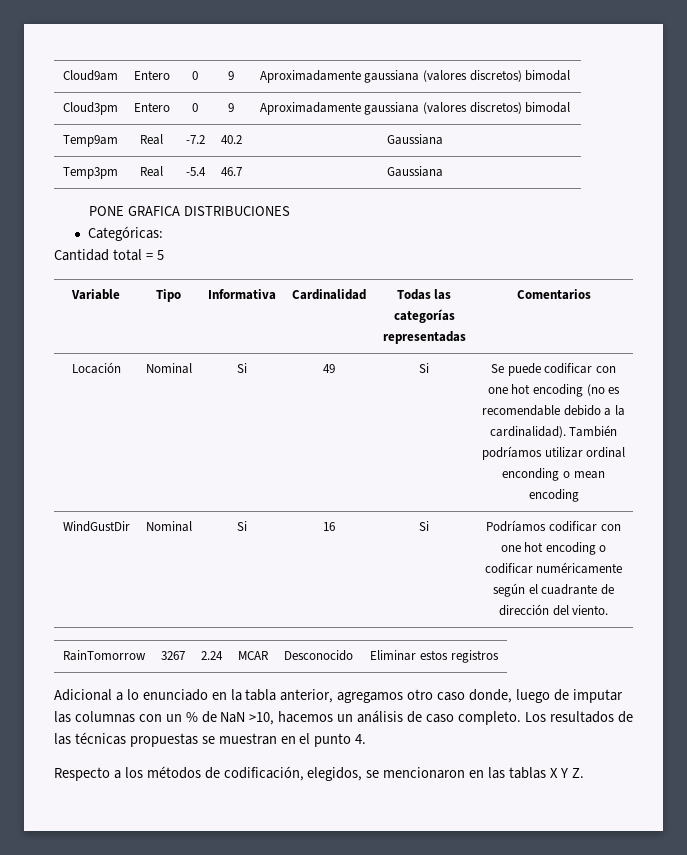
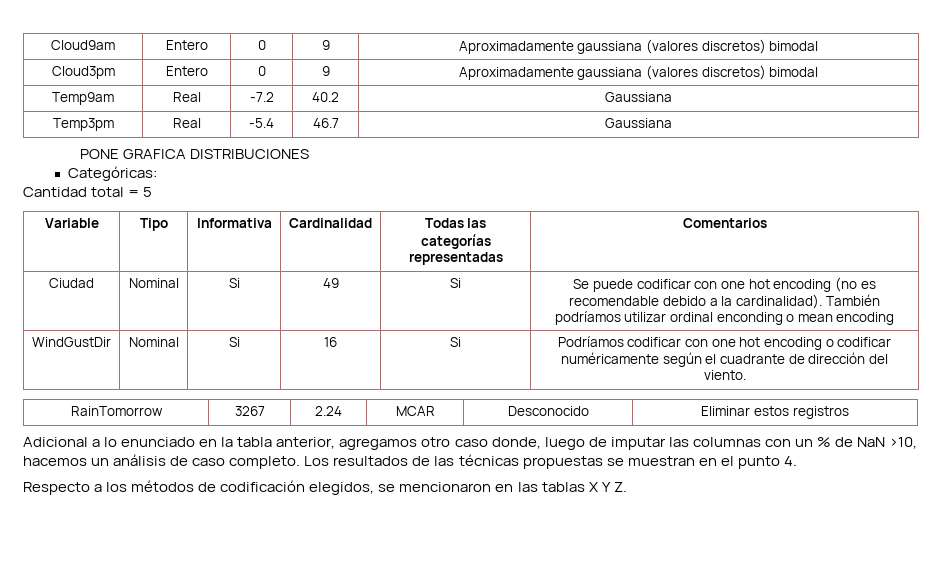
- Locación | Nominal | Si | 49 | Si | Se puede codificar con one hot encoding (no es recomendable debido a la cardinalidad). También podríamos utilizar ordinal enconding o mean encoding
+ Ciudad | Nominal | Si | 49 | Si | Se puede codificar con one hot encoding (no es recomendable debido a la cardinalidad). También podríamos utilizar ordinal enconding o mean encoding
- Respecto a los métodos de codificación, elegidos, se mencionaron en las tablas X Y Z.
+ Respecto a los métodos de codificación elegidos, se mencionaron en las tablas X Y Z.

